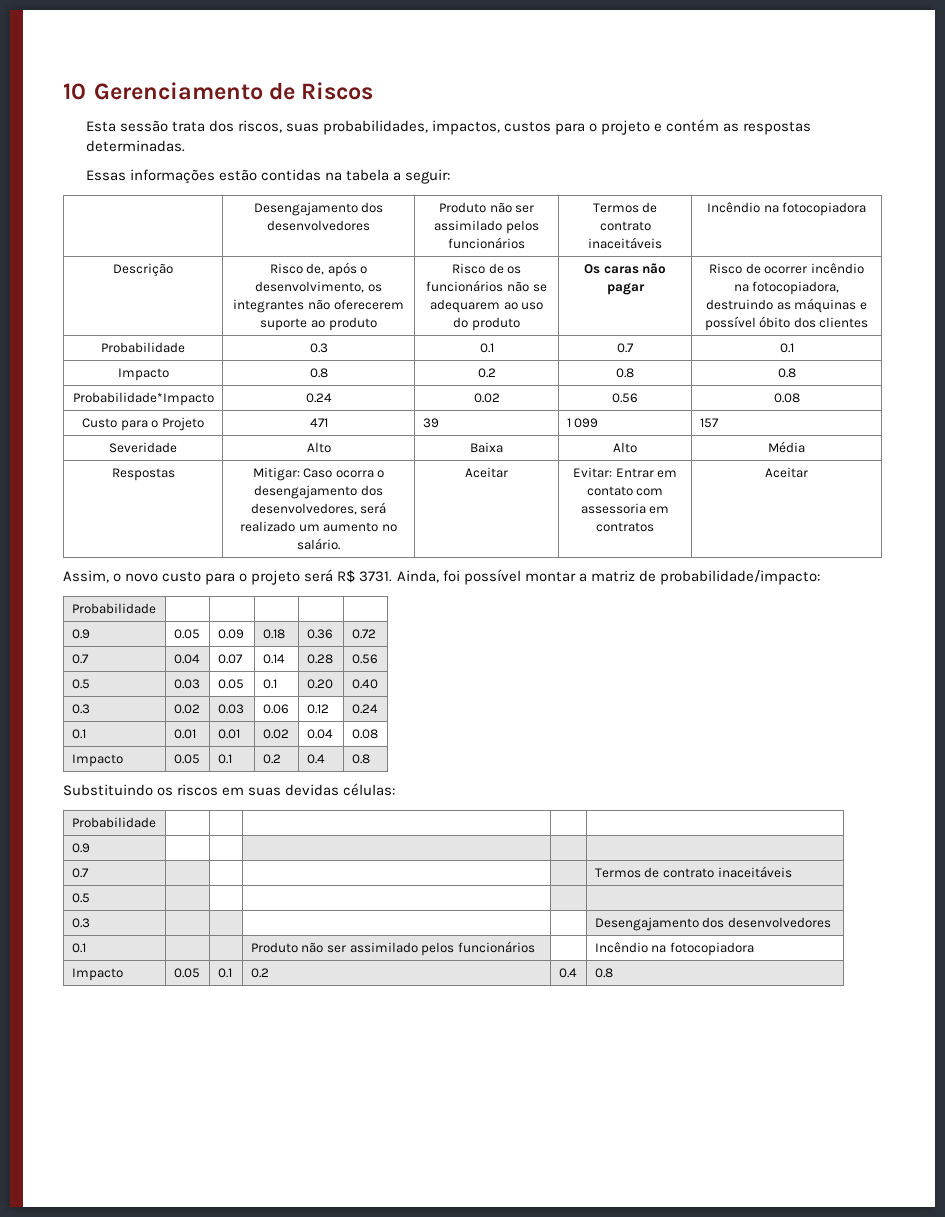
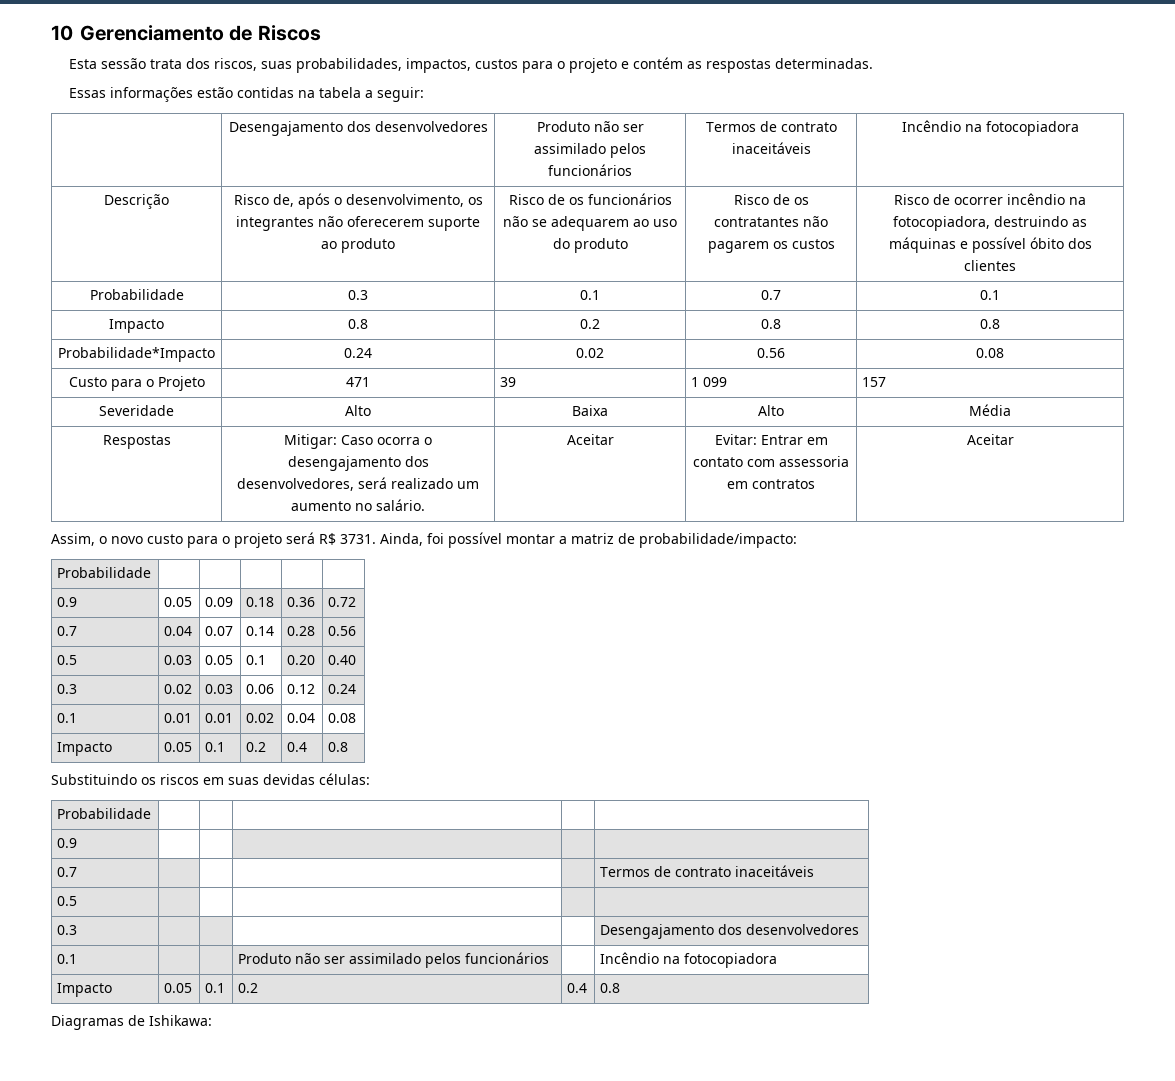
- Os caras não pagar
+ Risco de os contratantes não pagarem os custos
+ Diagramas de Ishikawa:

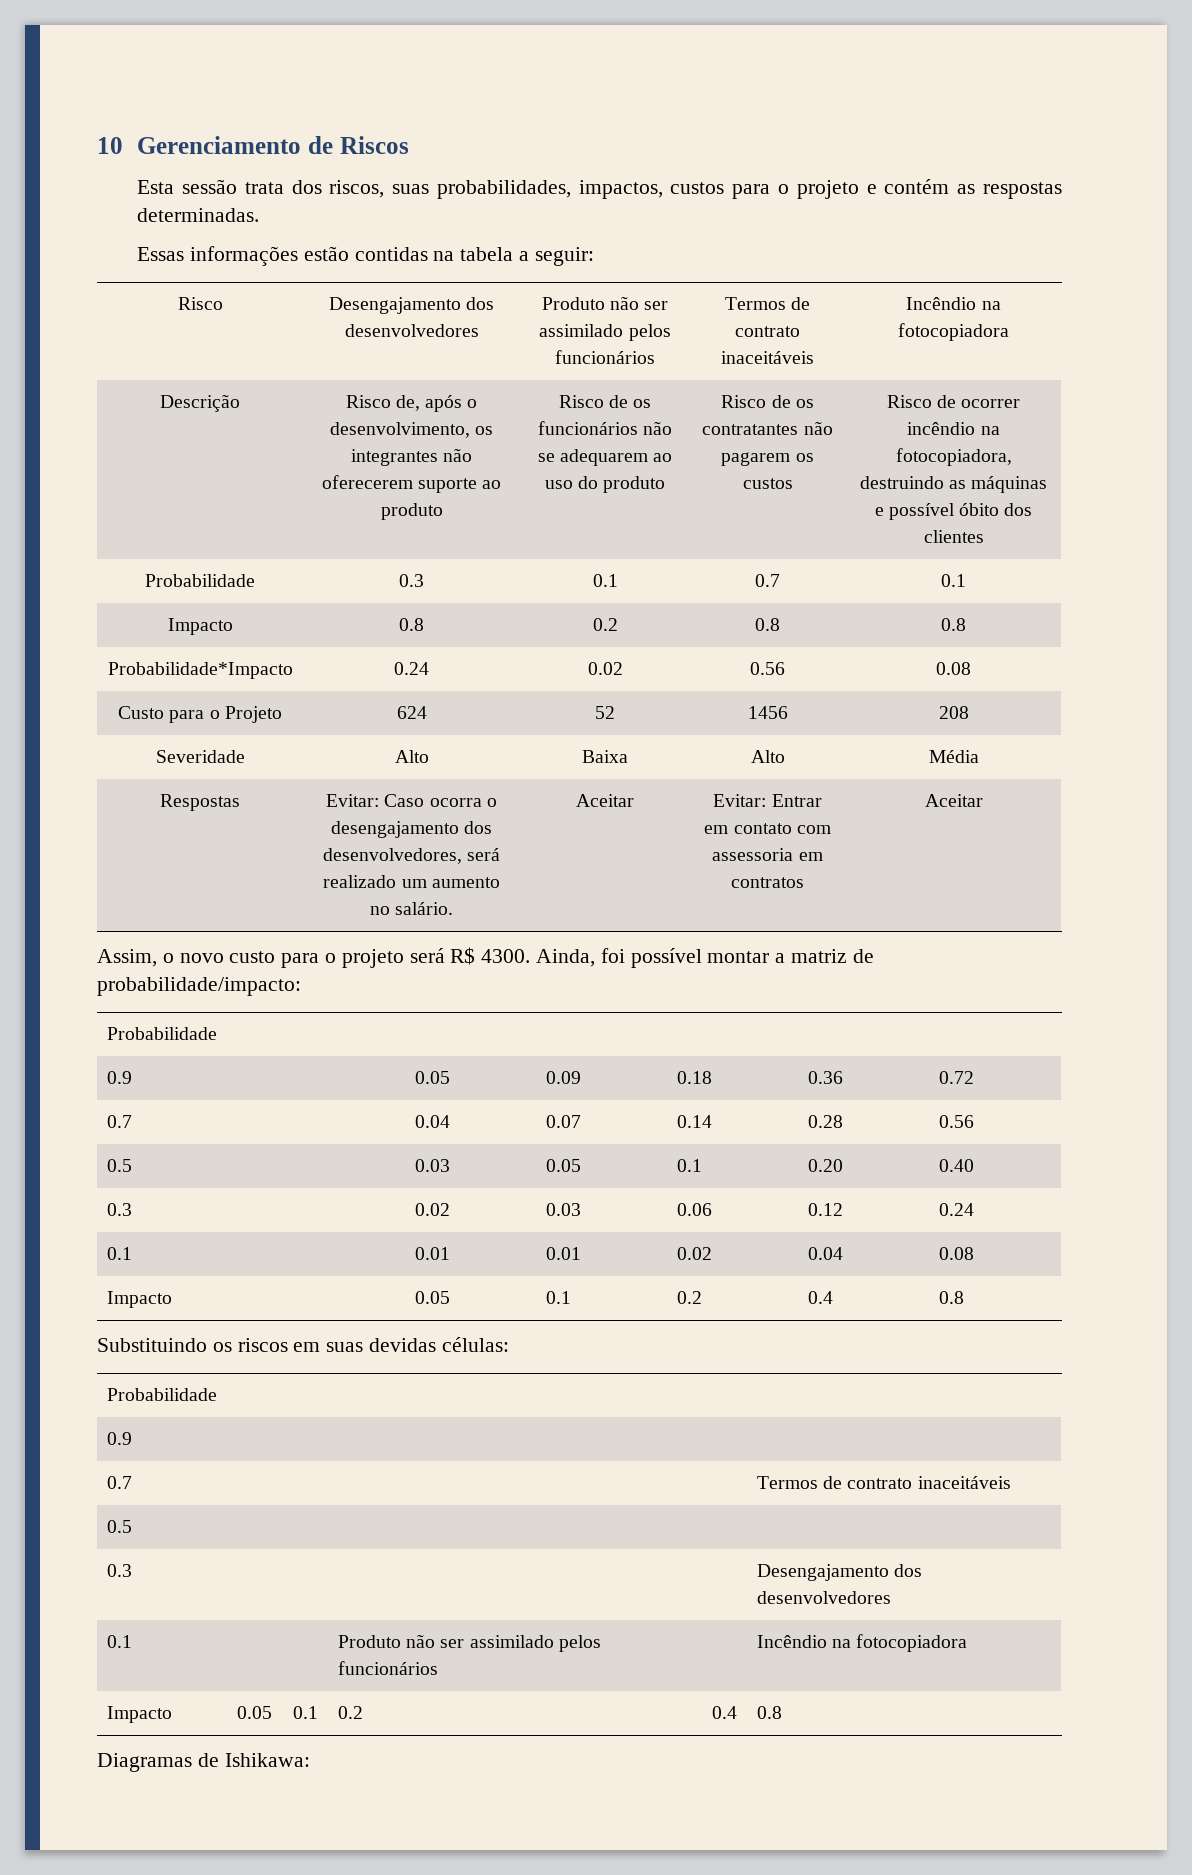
- | Desengajamento dos desenvolvedores | Produto não ser assimilado pelos funcionários | Termos de contrato inaceitáveis | Incêndio na fotocopiadora
+ Risco | Desengajamento dos desenvolvedores | Produto não ser assimilado pelos funcionários | Termos de contrato inaceitáveis | Incêndio na fotocopiadora
- Custo para o Projeto | 471 | 39 | 1 099 | 157
+ Custo para o Projeto | 624 | 52 | 1456 | 208
- Respostas | Mitigar: Caso ocorra o desengajamento dos desenvolvedores, será realizado um aumento no salário. | Aceitar | Evitar: Entrar em contato com assessoria em contratos | Aceitar
+ Respostas | Evitar: Caso ocorra o desengajamento dos desenvolvedores, será realizado um aumento no salário. | Aceitar | Evitar: Entrar em contato com assessoria em contratos | Aceitar
- Assim, o novo custo para o projeto será R$ 3731.
+ Assim, o novo custo para o projeto será R$ 4300.

